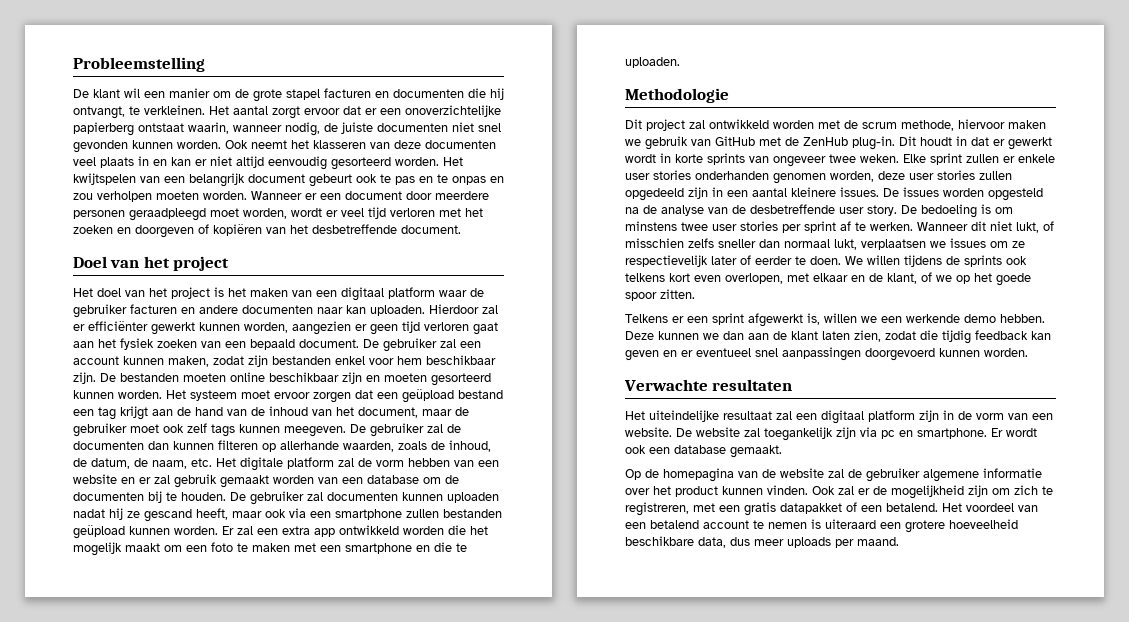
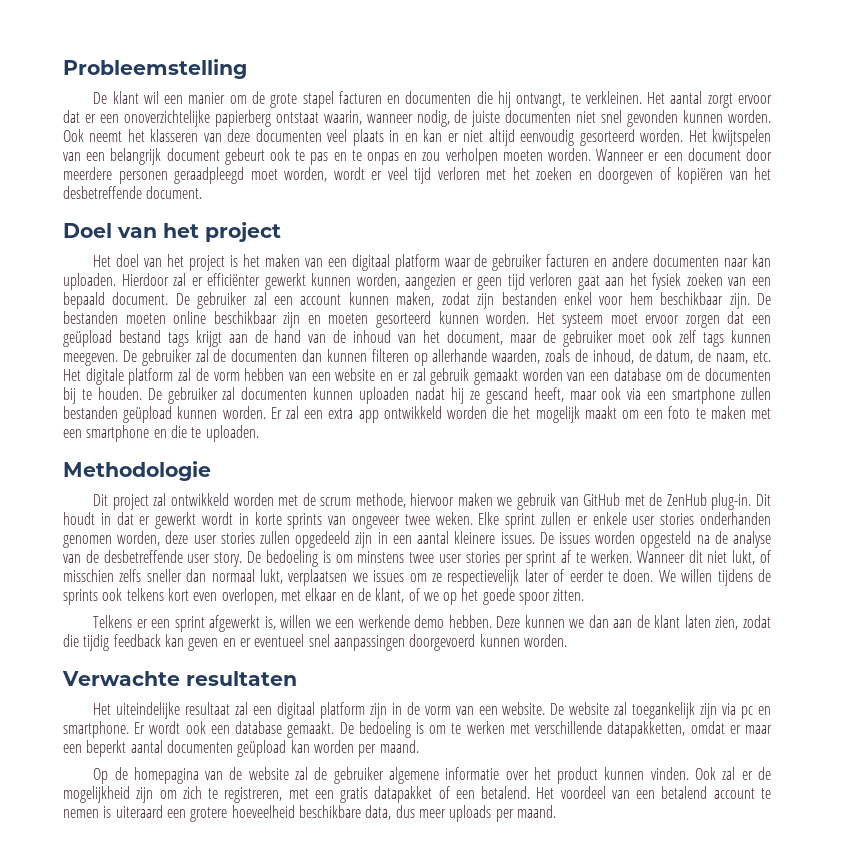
- Het systeem moet ervoor zorgen dat een geüpload bestand een tag krijgt aan de hand van de inhoud van het document, maar de gebruiker moet ook zelf tags kunnen meegeven.
+ Het systeem moet ervoor zorgen dat een geüpload bestand tags krijgt aan de hand van de inhoud van het document, maar de gebruiker moet ook zelf tags kunnen meegeven.
+ De bedoeling is om te werken met verschillende datapakketten, omdat er maar een beperkt aantal documenten geüpload kan worden per maand.

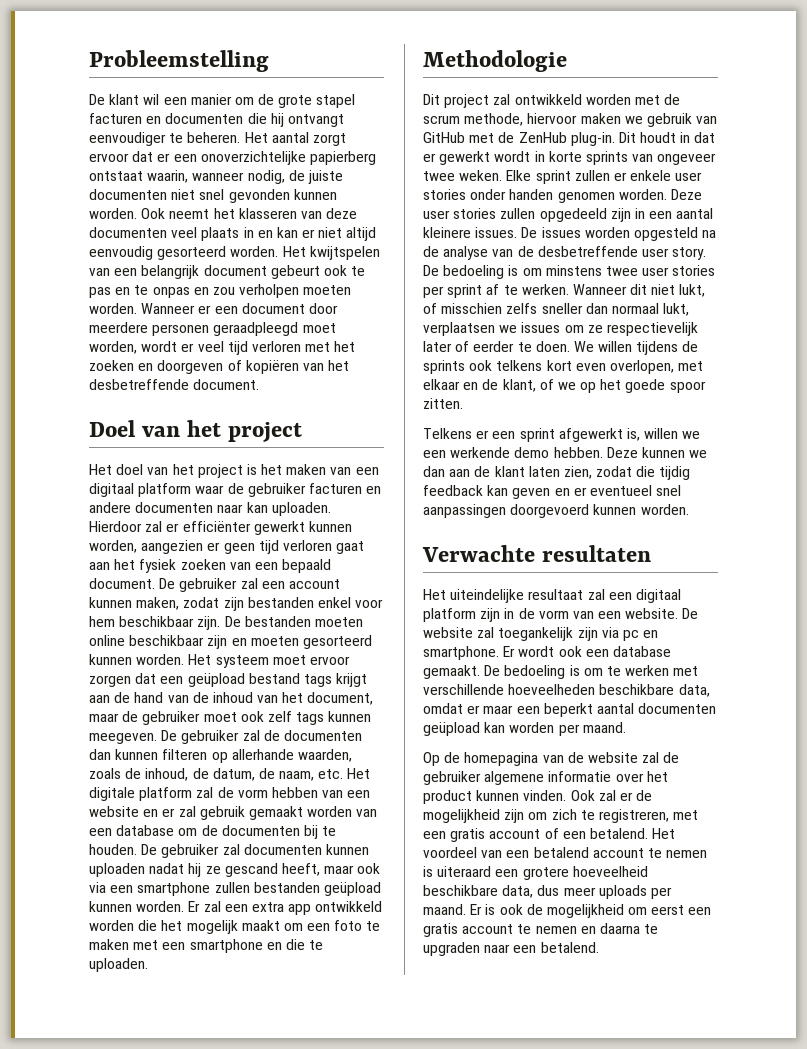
- De klant wil een manier om de grote stapel facturen en documenten die hij ontvangt, te verkleinen.
+ De klant wil een manier om de grote stapel facturen en documenten die hij ontvangt eenvoudiger te beheren.
- Elke sprint zullen er enkele user stories onderhanden genomen worden, deze user stories zullen opgedeeld zijn in een aantal kleinere issues.
+ Elke sprint zullen er enkele user stories onder handen genomen worden. Deze user stories zullen opgedeeld zijn in een aantal kleinere issues.
- De bedoeling is om te werken met verschillende datapakketten, omdat er maar een beperkt aantal documenten geüpload kan worden per maand.
+ De bedoeling is om te werken met verschillende hoeveelheden beschikbare data, omdat er maar een beperkt aantal documenten geüpload kan worden per maand.
- Ook zal er de mogelijkheid zijn om zich te registreren, met een gratis datapakket of een betalend.
+ Ook zal er de mogelijkheid zijn om zich te registreren, met een gratis account of een betalend.
+ Er is ook de mogelijkheid om eerst een gratis account te nemen en daarna te upgraden naar een betalend.

